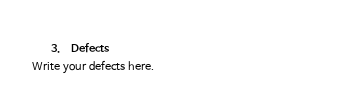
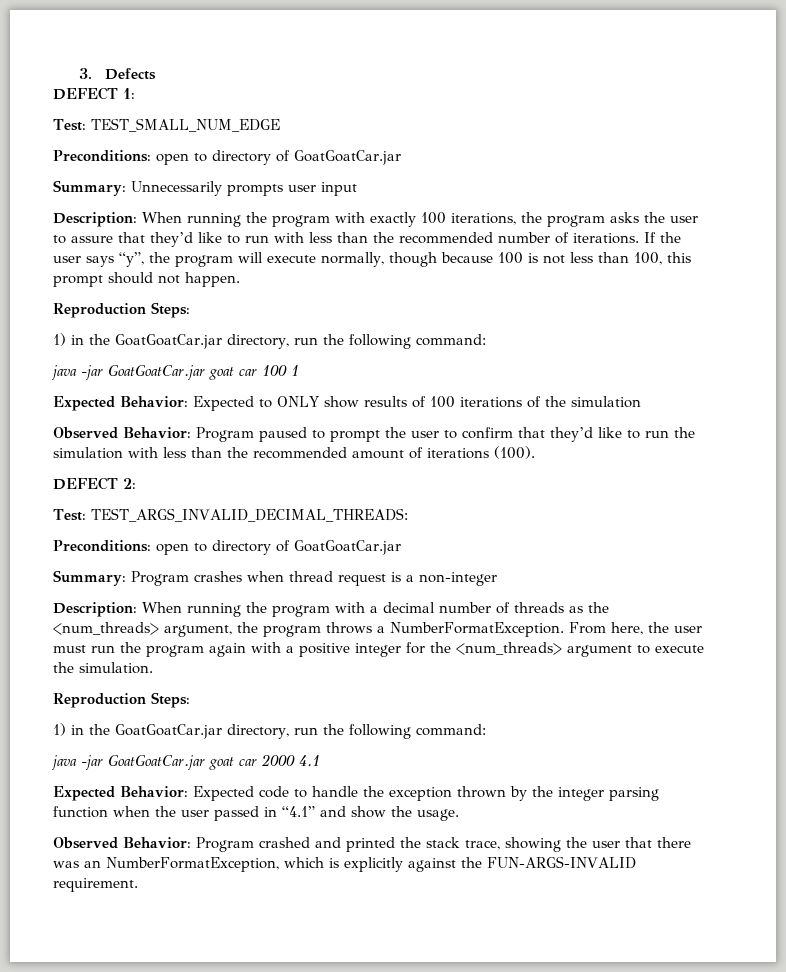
- Write your defects here.
+ DEFECT 1:
+ Test: TEST_SMALL_NUM_EDGE
+ Preconditions: open to directory of GoatGoatCar.jar
+ Summary: Unnecessarily prompts user input
+ Description: When running the program with exactly 100 iterations, the program asks the user to assure that they’d like to run with less than the recommended number of iterations. If the user says “y”, the program will execute normally, though because 100 is not less than 100, this prompt should not happen.
+ Reproduction Steps:
+ 1) in the GoatGoatCar.jar directory, run the following command:
+ java -jar GoatGoatCar.jar goat car 100 1
+ Expected Behavior: Expected to ONLY show results of 100 iterations of the simulation
+ Observed Behavior: Program paused to prompt the user to confirm that they’d like to run the simulation with less than the recommended amount of iterations (100).
+ DEFECT 2:
+ Test: TEST_ARGS_INVALID_DECIMAL_THREADS:
+ Preconditions: open to directory of GoatGoatCar.jar
+ Summary: Program crashes when thread request is a non-integer
+ Description: When running the program with a decimal number of threads as the <num_threads> argument, the program throws a NumberFormatException. From here, the user must run the program again with a positive integer for the <num_threads> argument to execute the simulation.
+ Reproduction Steps:
+ 1) in the GoatGoatCar.jar directory, run the following command:
+ java -jar GoatGoatCar.jar goat car 2000 4.1
+ Expected Behavior: Expected code to handle the exception thrown by the integer parsing function when the user passed in “4.1” and show the usage.
+ Observed Behavior: Program crashed and printed the stack trace, showing the user that there was an NumberFormatException, which is explicitly against the FUN-ARGS-INVALID requirement.

